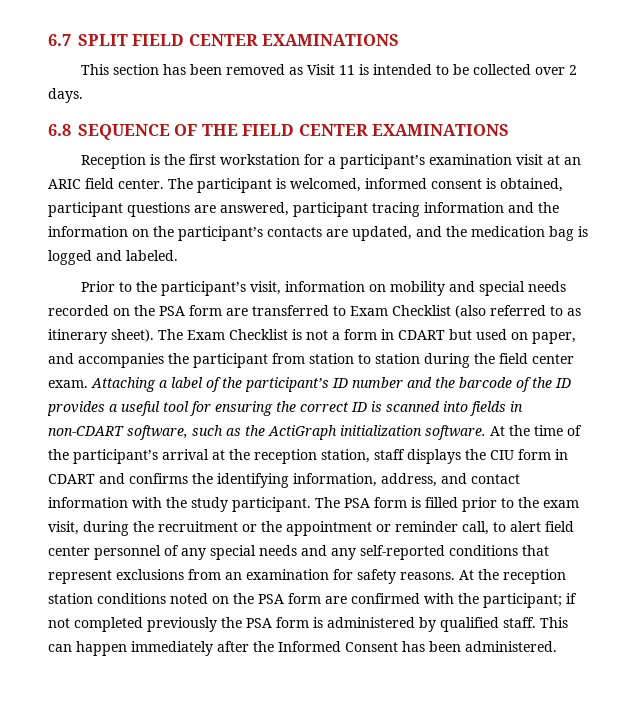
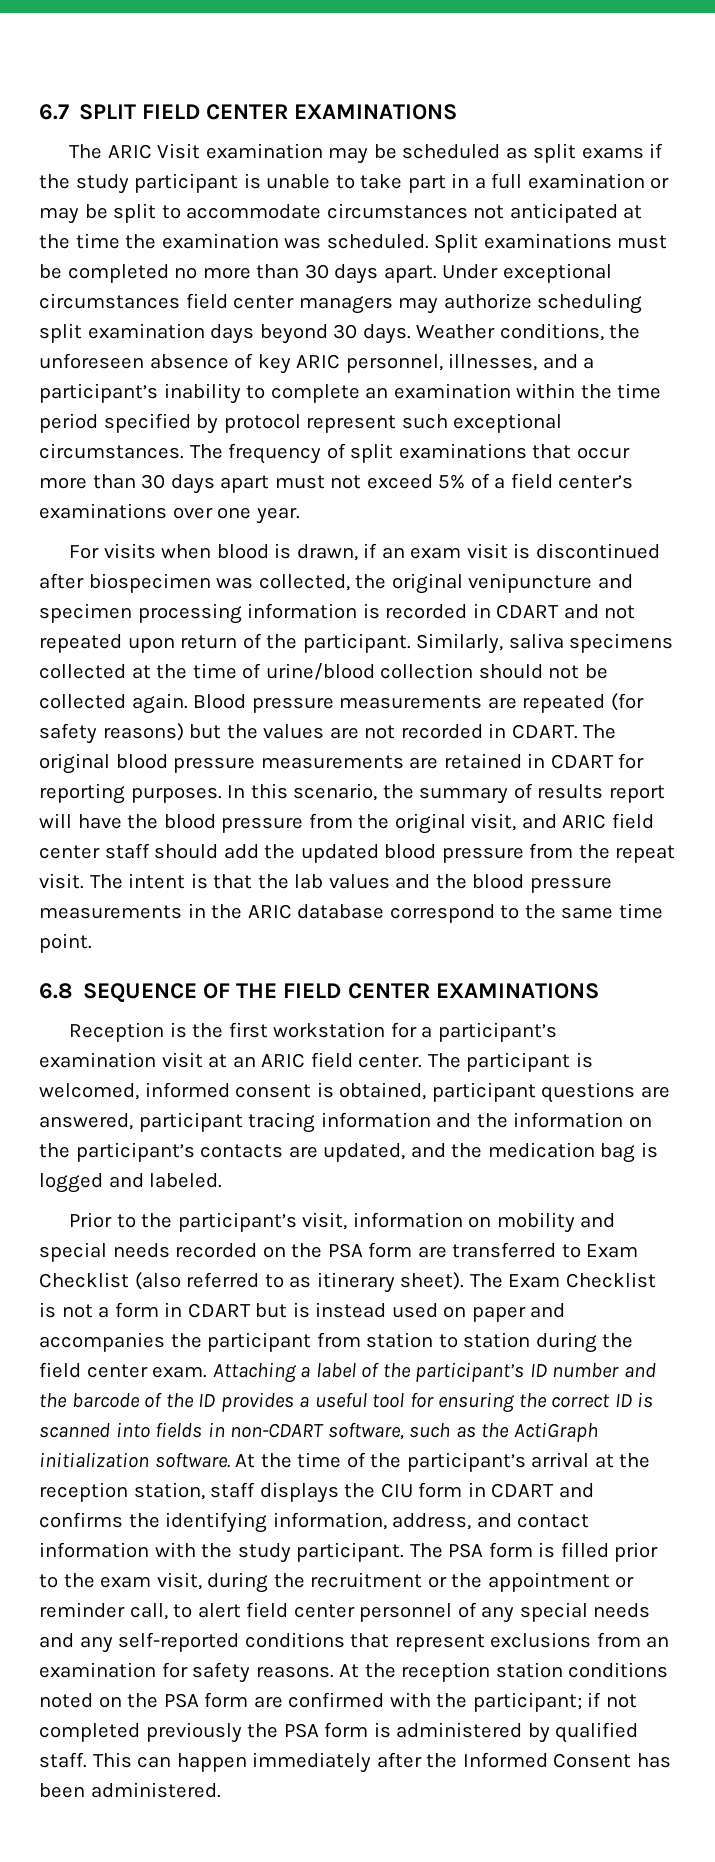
- This section has been removed as Visit 11 is intended to be collected over 2 days.
+ The ARIC Visit examination may be scheduled as split exams if the study participant is unable to take part in a full examination or may be split to accommodate circumstances not anticipated at the time the examination was scheduled. Split examinations must be completed no more than 30 days apart. Under exceptional circumstances field center managers may authorize scheduling split examination days beyond 30 days. Weather conditions, the unforeseen absence of key ARIC personnel, illnesses, and a participant’s inability to complete an examination within the time period specified by protocol represent such exceptional circumstances. The frequency of split examinations that occur more than 30 days apart must not exceed 5% of a field center’s examinations over one year.
+ For visits when blood is drawn, if an exam visit is discontinued after biospecimen was collected, the original venipuncture and specimen processing information is recorded in CDART and not repeated upon return of the participant. Similarly, saliva specimens collected at the time of urine/blood collection should not be collected again. Blood pressure measurements are repeated (for safety reasons) but the values are not recorded in CDART. The original blood pressure measurements are retained in CDART for reporting purposes. In this scenario, the summary of results report will have the blood pressure from the original visit, and ARIC field center staff should add the updated blood pressure from the repeat visit. The intent is that the lab values and the blood pressure measurements in the ARIC database correspond to the same time point.
- The Exam Checklist is not a form in CDART but used on paper, and accompanies the participant from station to station during the field center exam.
+ The Exam Checklist is not a form in CDART but is instead used on paper and accompanies the participant from station to station during the field center exam.

